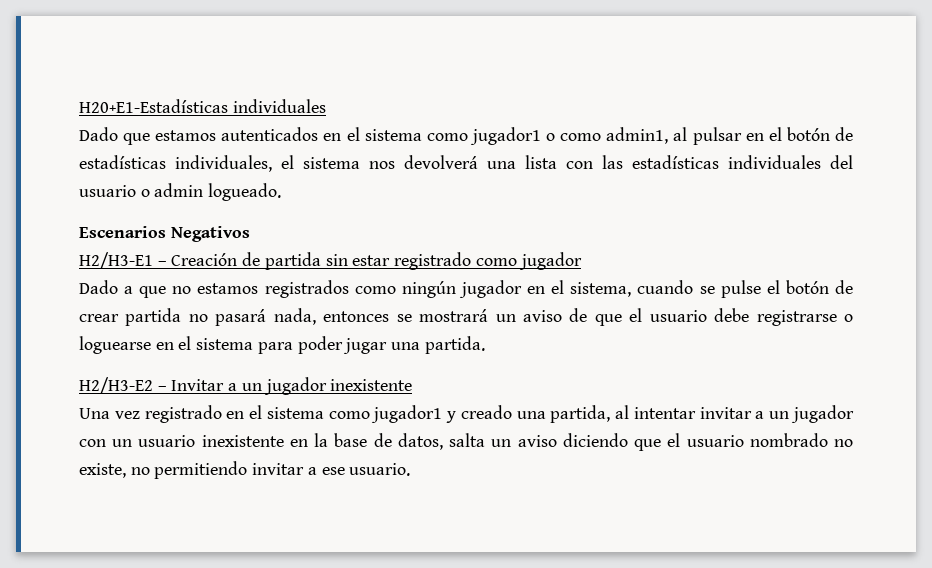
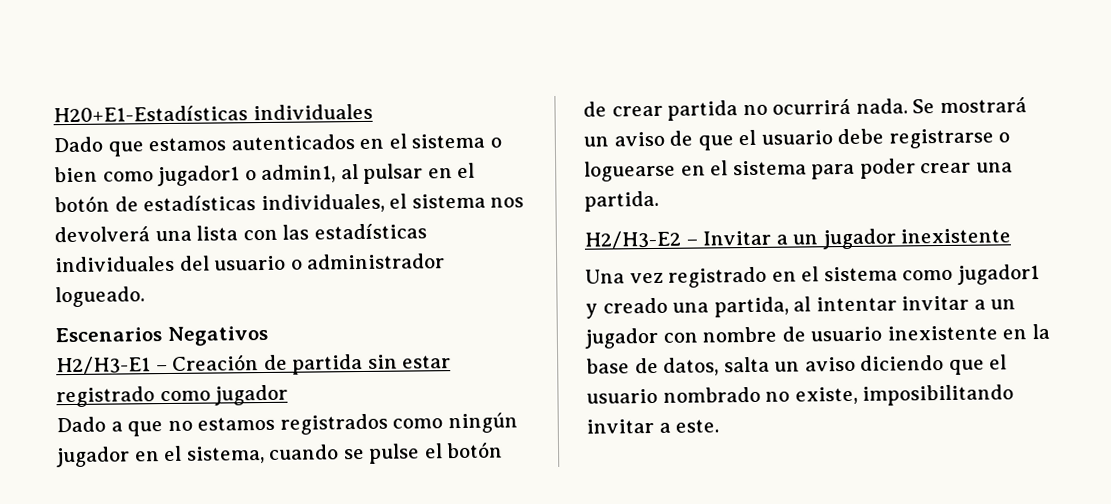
- Dado que estamos autenticados en el sistema como jugador1 o como admin1, al pulsar en el botón de estadísticas individuales, el sistema nos devolverá una lista con las estadísticas individuales del usuario o admin logueado.
+ Dado que estamos autenticados en el sistema o bien como jugador1 o admin1, al pulsar en el botón de estadísticas individuales, el sistema nos devolverá una lista con las estadísticas individuales del usuario o administrador logueado.
- Dado a que no estamos registrados como ningún jugador en el sistema, cuando se pulse el botón de crear partida no pasará nada, entonces se mostrará un aviso de que el usuario debe registrarse o loguearse en el sistema para poder jugar una partida.
+ Dado a que no estamos registrados como ningún jugador en el sistema, cuando se pulse el botón de crear partida no ocurrirá nada. Se mostrará un aviso de que el usuario debe registrarse o loguearse en el sistema para poder crear una partida.
- Una vez registrado en el sistema como jugador1 y creado una partida, al intentar invitar a un jugador con un usuario inexistente en la base de datos, salta un aviso diciendo que el usuario nombrado no existe, no permitiendo invitar a ese usuario.
+ Una vez registrado en el sistema como jugador1 y creado una partida, al intentar invitar a un jugador con nombre de usuario inexistente en la base de datos, salta un aviso diciendo que el usuario nombrado no existe, imposibilitando invitar a este.

